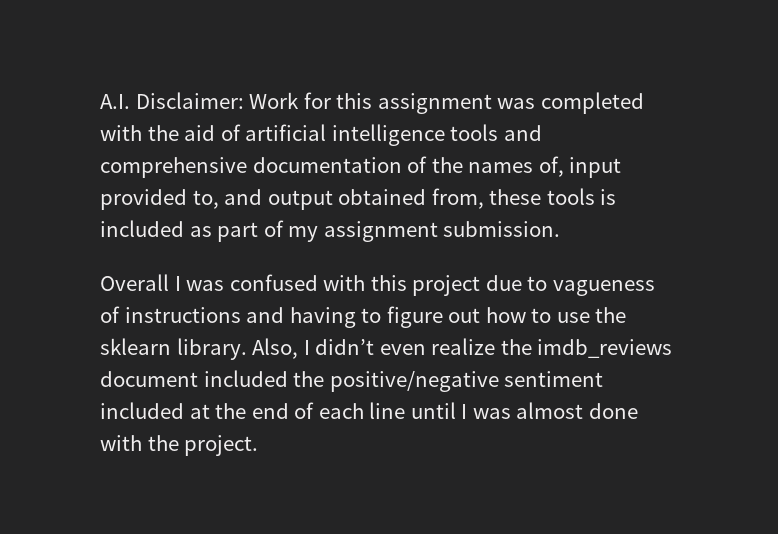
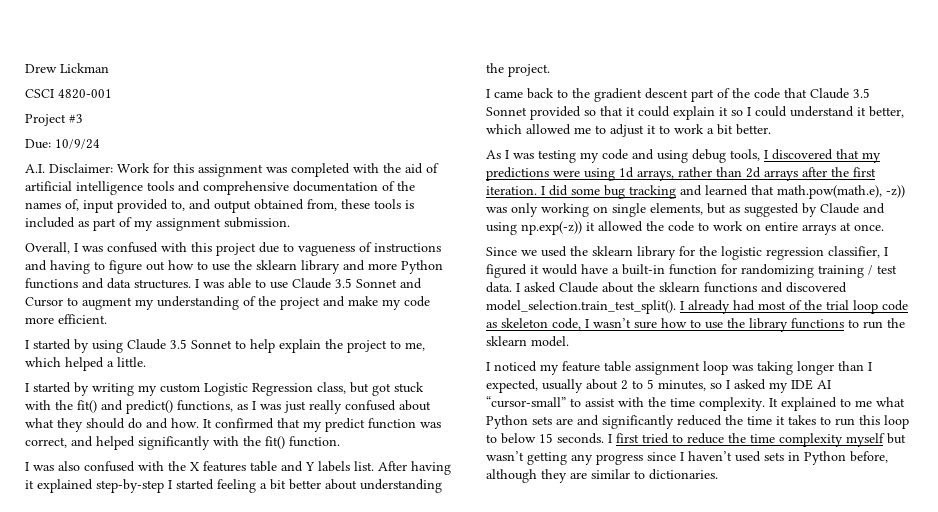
+ Drew Lickman
+ CSCI 4820-001
+ Project #3
+ Due: 10/9/24
- Overall I was confused with this project due to vagueness of instructions and having to figure out how to use the sklearn library. Also, I didn’t even realize the imdb_reviews document included the positive/negative sentiment included at the end of each line until I was almost done with the project.
+ Overall, I was confused with this project due to vagueness of instructions and having to figure out how to use the sklearn library and more Python functions and data structures. I was able to use Claude 3.5 Sonnet and Cursor to augment my understanding of the project and make my code more efficient.
+ I started by using Claude 3.5 Sonnet to help explain the project to me, which helped a little.
+ I started by writing my custom Logistic Regression class, but got stuck with the fit() and predict() functions, as I was just really confused about what they should do and how. It confirmed that my predict function was correct, and helped significantly with the fit() function.
+ I was also confused with the X features table and Y labels list. After having it explained step-by-step I started feeling a bit better about understanding the project.
+ I came back to the gradient descent part of the code that Claude 3.5 Sonnet provided so that it could explain it so I could understand it better, which allowed me to adjust it to work a bit better.
+ As I was testing my code and using debug tools, I discovered that my predictions were using 1d arrays, rather than 2d arrays after the first iteration. I did some bug tracking and learned that math.pow(math.e), -z)) was only working on single elements, but as suggested by Claude and using np.exp(-z)) it allowed the code to work on entire arrays at once.
+ Since we used the sklearn library for the logistic regression classifier, I figured it would have a built-in function for randomizing training / test data. I asked Claude about the sklearn functions and discovered model_selection.train_test_split(). I already had most of the trial loop code as skeleton code, I wasn’t sure how to use the library functions to run the sklearn model.
+ I noticed my feature table assignment loop was taking longer than I expected, usually about 2 to 5 minutes, so I asked my IDE AI “cursor-small” to assist with the time complexity. It explained to me what Python sets are and significantly reduced the time it takes to run this loop to below 15 seconds. I first tried to reduce the time complexity myself but wasn’t getting any progress since I haven’t used sets in Python before, although they are similar to dictionaries.

